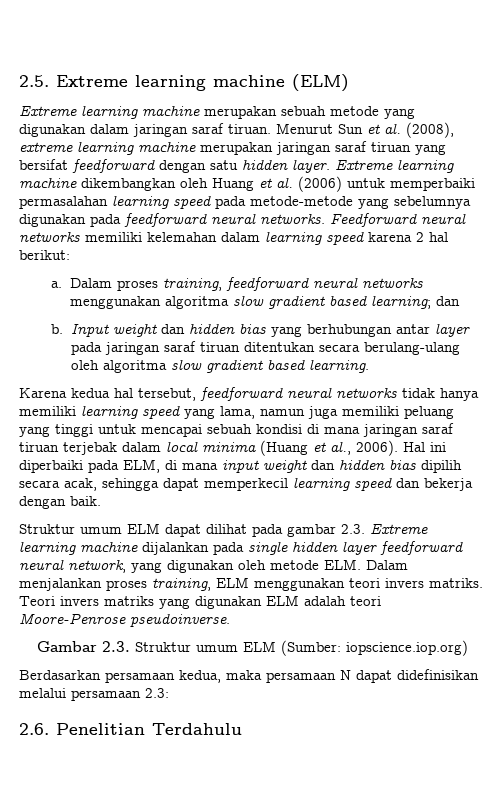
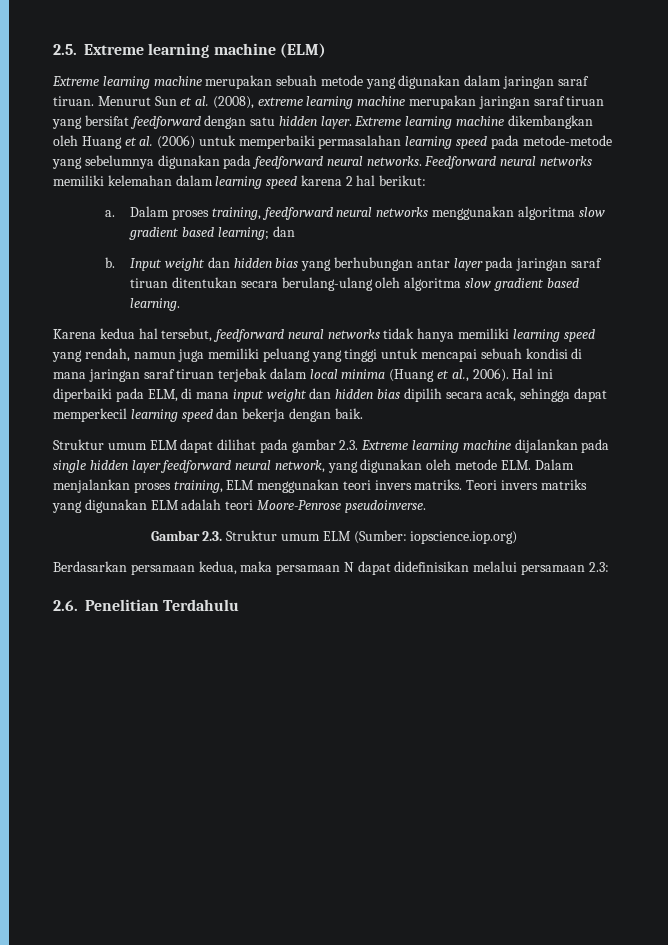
- Karena kedua hal tersebut, feedforward neural networks tidak hanya memiliki learning speed yang lama, namun juga memiliki peluang yang tinggi untuk mencapai sebuah kondisi di mana jaringan saraf tiruan terjebak dalam local minima (Huang et al., 2006).
+ Karena kedua hal tersebut, feedforward neural networks tidak hanya memiliki learning speed yang rendah, namun juga memiliki peluang yang tinggi untuk mencapai sebuah kondisi di mana jaringan saraf tiruan terjebak dalam local minima (Huang et al., 2006).

